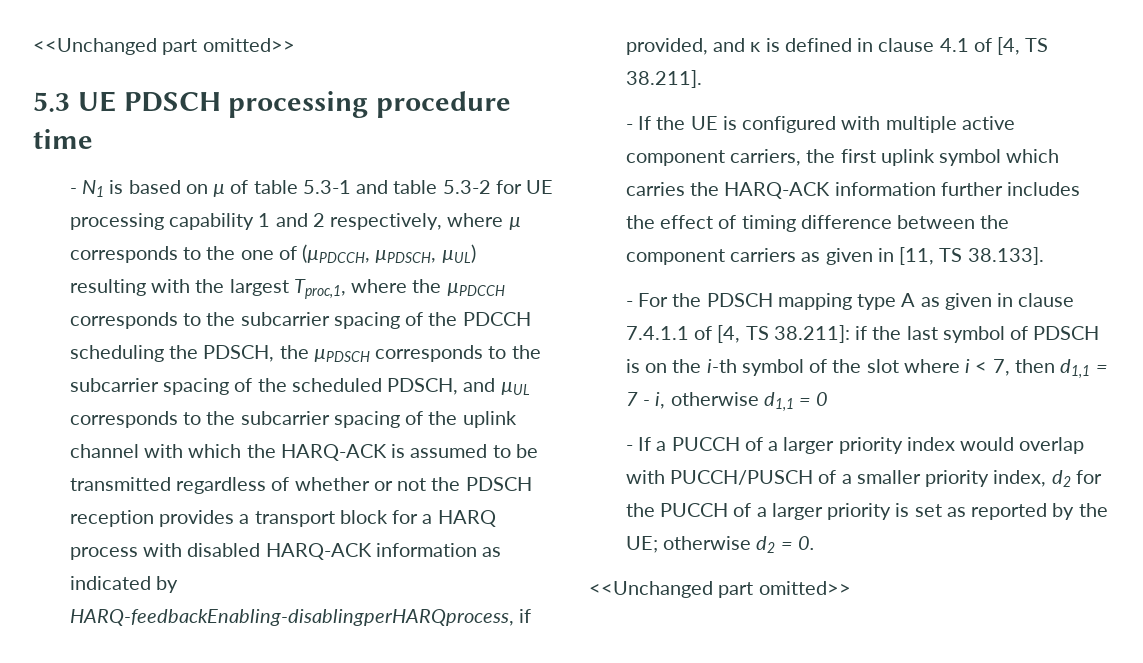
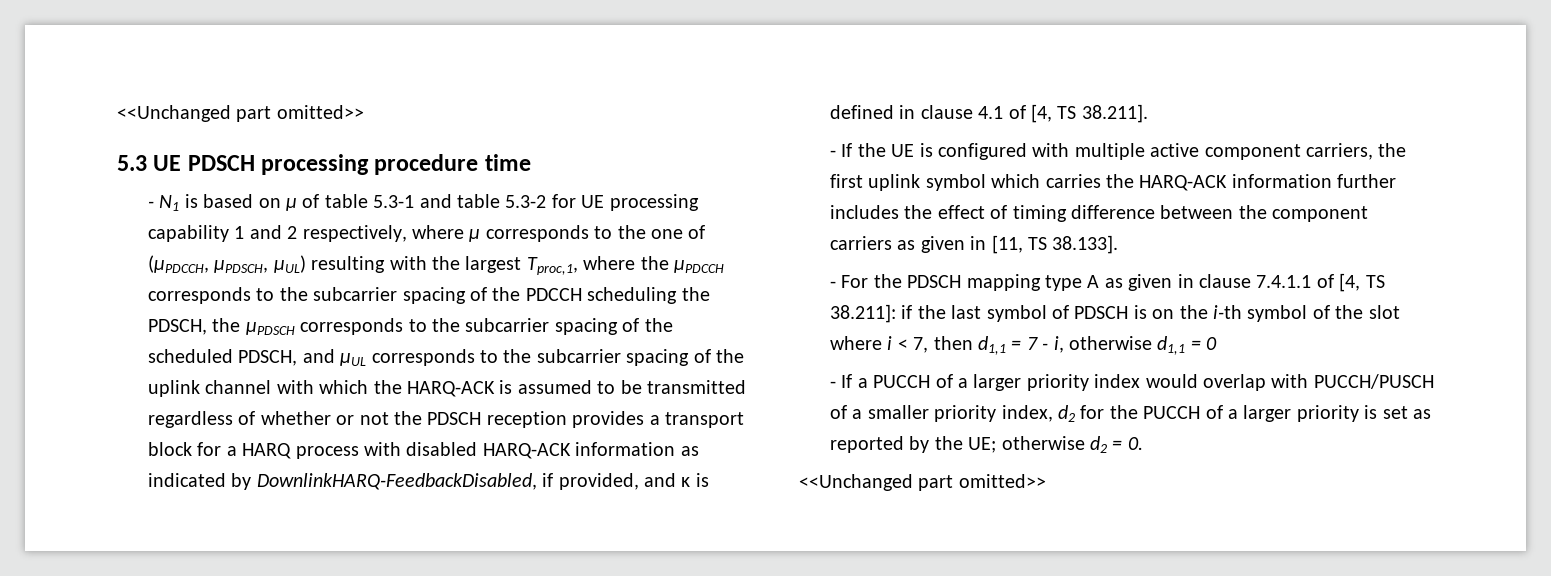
- - N1 is based on µ of table 5.3-1 and table 5.3-2 for UE processing capability 1 and 2 respectively, where µ corresponds to the one of (µPDCCH, µPDSCH, µUL) resulting with the largest Tproc,1, where the µPDCCH corresponds to the subcarrier spacing of the PDCCH scheduling the PDSCH, the µPDSCH corresponds to the subcarrier spacing of the scheduled PDSCH, and µUL corresponds to the subcarrier spacing of the uplink channel with which the HARQ-ACK is assumed to be transmitted regardless of whether or not the PDSCH reception provides a transport block for a HARQ process with disabled HARQ-ACK information as indicated by HARQ-feedbackEnabling-disablingperHARQprocess, if provided, and κ is defined in clause 4.1 of [4, TS 38.211].
+ - N1 is based on µ of table 5.3-1 and table 5.3-2 for UE processing capability 1 and 2 respectively, where µ corresponds to the one of (µPDCCH, µPDSCH, µUL) resulting with the largest Tproc,1, where the µPDCCH corresponds to the subcarrier spacing of the PDCCH scheduling the PDSCH, the µPDSCH corresponds to the subcarrier spacing of the scheduled PDSCH, and µUL corresponds to the subcarrier spacing of the uplink channel with which the HARQ-ACK is assumed to be transmitted regardless of whether or not the PDSCH reception provides a transport block for a HARQ process with disabled HARQ-ACK information as indicated by DownlinkHARQ-FeedbackDisabled, if provided, and κ is defined in clause 4.1 of [4, TS 38.211].

